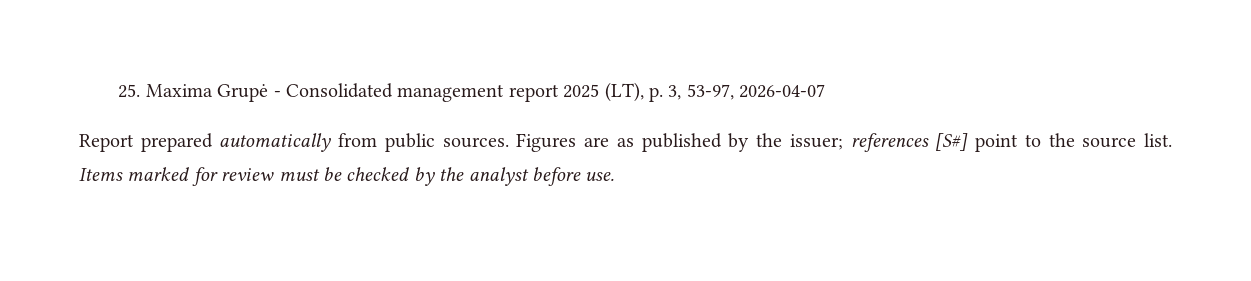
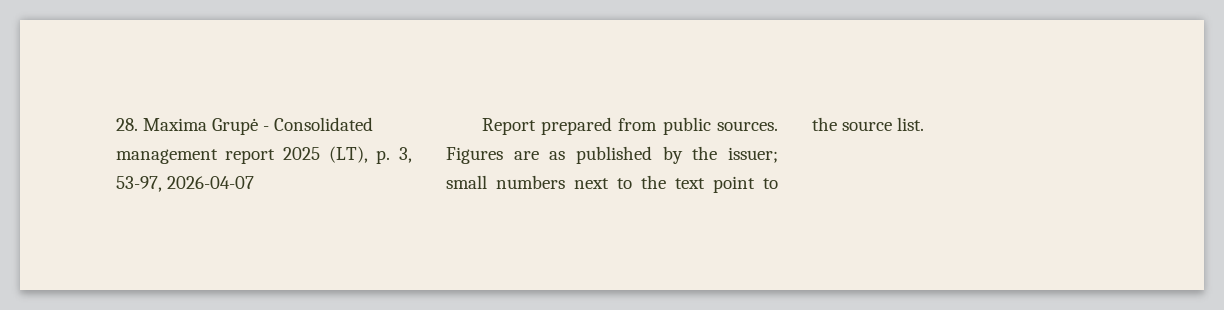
- 25. Maxima Grupė - Consolidated management report 2025 (LT), p. 3, 53-97, 2026-04-07
+ 28. Maxima Grupė - Consolidated management report 2025 (LT), p. 3, 53-97, 2026-04-07
- Report prepared automatically from public sources.
+ Report prepared from public sources.
- Figures are as published by the issuer; references [S#] point to the source list. Items marked for review must be checked by the analyst before use.
+ Figures are as published by the issuer; small numbers next to the text point to the source list.

